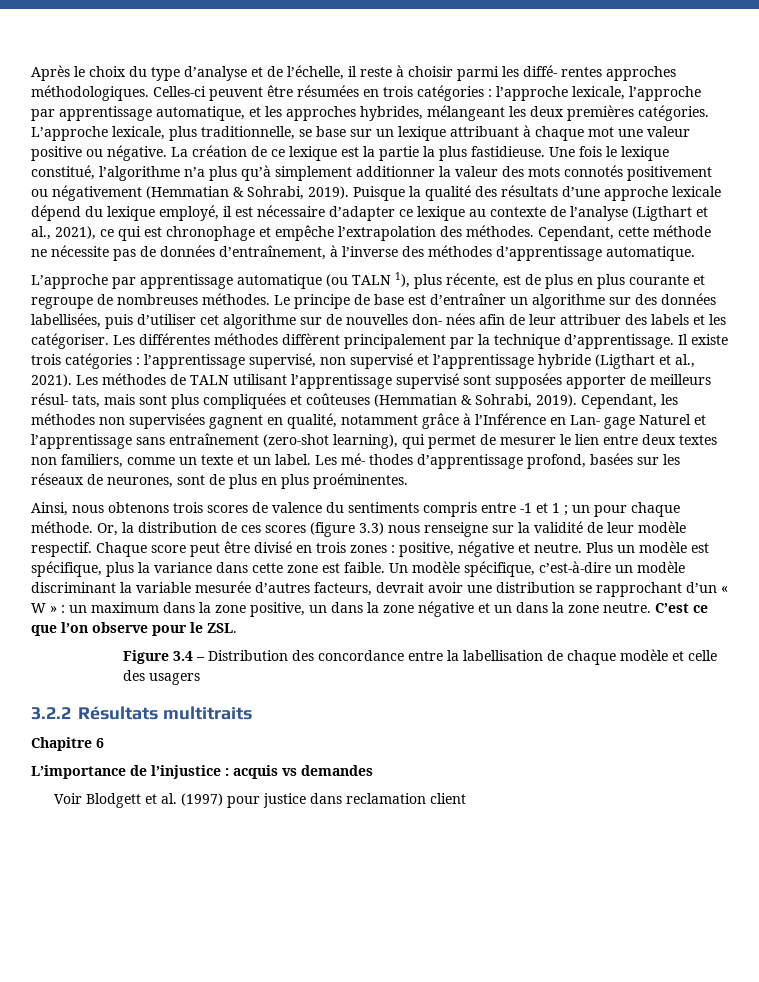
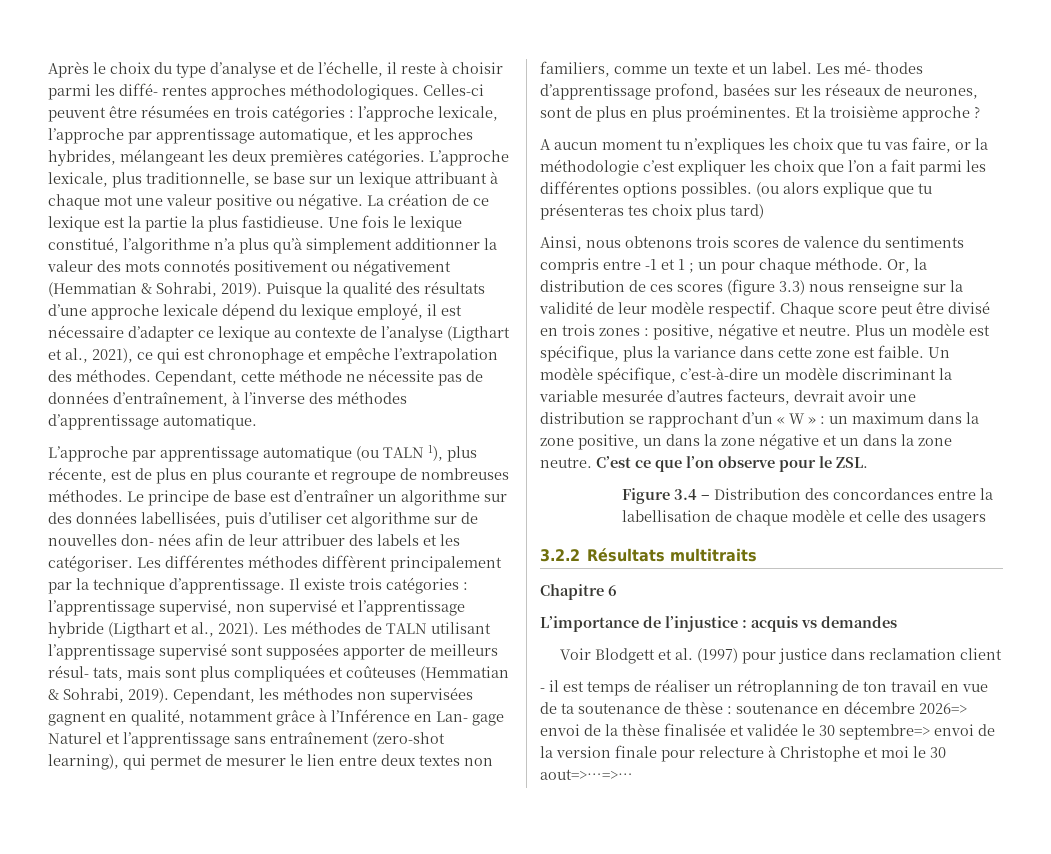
+ Et la troisième approche ?
+ A aucun moment tu n’expliques les choix que tu vas faire, or la méthodologie c’est expliquer les choix que l’on a fait parmi les différentes options possibles. (ou alors explique que tu présenteras tes choix plus tard)
- Figure 3.4 – Distribution des concordance entre la labellisation de chaque modèle et celle des usagers
+ Figure 3.4 – Distribution des concordances entre la labellisation de chaque modèle et celle des usagers
+ - il est temps de réaliser un rétroplanning de ton travail en vue de ta soutenance de thèse : soutenance en décembre 2026=> envoi de la thèse finalisée et validée le 30 septembre=> envoi de la version finale pour relecture à Christophe et moi le 30 aout=>…=>…

